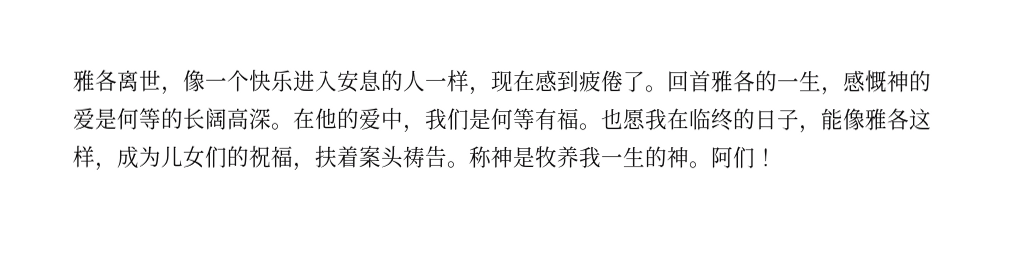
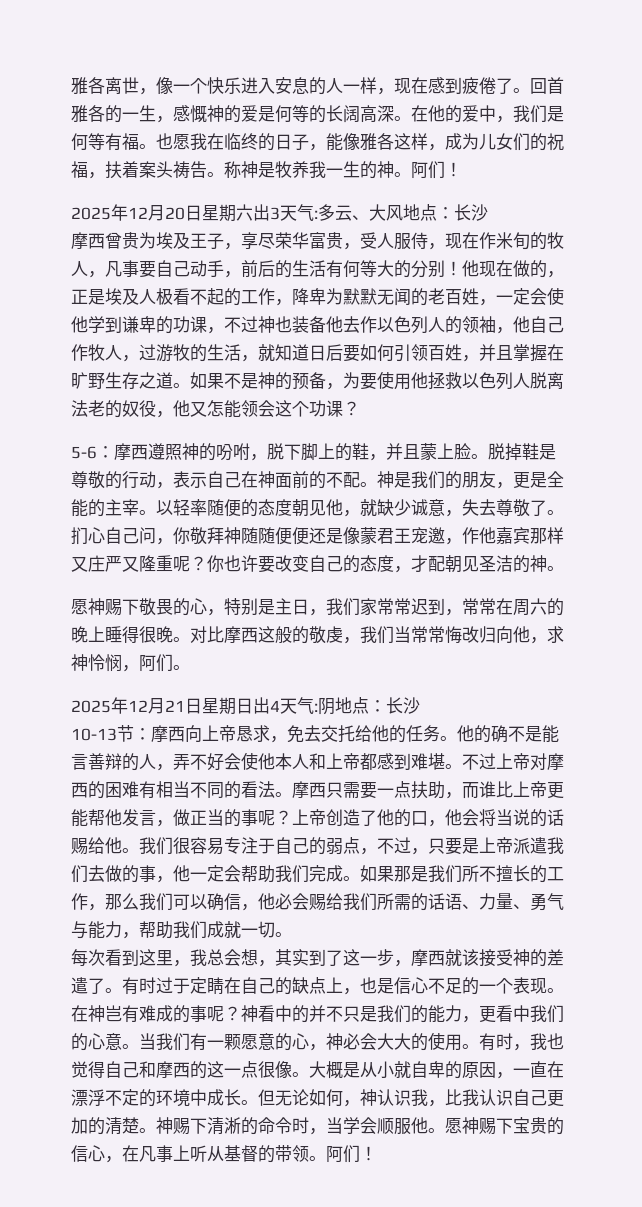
+ 2025年12月20日星期六出3天气:多云、大风地点：长沙
+ 摩西曾贵为埃及王子，享尽荣华富贵，受人服侍，现在作米旬的牧人，凡事要自己动手，前后的生活有何等大的分别！他现在做的，正是埃及人极看不起的工作，降卑为默默无闻的老百姓，一定会使他学到谦卑的功课，不过神也装备他去作以色列人的领袖，他自己作牧人，过游牧的生活，就知道日后要如何引领百姓，并且掌握在旷野生存之道。如果不是神的预备，为要使用他拯救以色列人脱离法老的奴役，他又怎能领会这个功课？
+ 5-6：摩西遵照神的吩咐，脱下脚上的鞋，并且蒙上脸。脱掉鞋是尊敬的行动，表示自己在神面前的不配。神是我们的朋友，更是全能的主宰。以轻率随便的态度朝见他，就缺少诚意，失去尊敬了。扪心自己问，你敬拜神随随便便还是像蒙君王宠邀，作他嘉宾那样又庄严又隆重呢？你也许要改变自己的态度，才配朝见圣洁的神。
+ 愿神赐下敬畏的心，特别是主日，我们家常常迟到，常常在周六的晚上睡得很晚。对比摩西这般的敬虔，我们当常常悔改归向他，求神怜悯，阿们。
+ 2025年12月21日星期日出4天气:阴地点：长沙
+ 10-13节：摩西向上帝恳求，免去交托给他的任务。他的确不是能言善辩的人，弄不好会使他本人和上帝都感到难堪。不过上帝对摩西的困难有相当不同的看法。摩西只需要一点扶助，而谁比上帝更能帮他发言，做正当的事呢？上帝创造了他的口，他会将当说的话赐给他。我们很容易专注于自己的弱点，不过，只要是上帝派遣我们去做的事，他一定会帮助我们完成。如果那是我们所不擅长的工作，那么我们可以确信，他必会赐给我们所需的话语、力量、勇气与能力，帮助我们成就一切。
+ 每次看到这里，我总会想，其实到了这一步，摩西就该接受神的差遣了。有时过于定睛在自己的缺点上，也是信心不足的一个表现。在神岂有难成的事呢？神看中的并不只是我们的能力，更看中我们的心意。当我们有一颗愿意的心，神必会大大的使用。有时，我也觉得自己和摩西的这一点很像。大概是从小就自卑的原因，一直在漂浮不定的环境中成长。但无论如何，神认识我，比我认识自己更加的清楚。神赐下清淅的命令时，当学会顺服他。愿神赐下宝贵的信心，在凡事上听从基督的带领。阿们！

